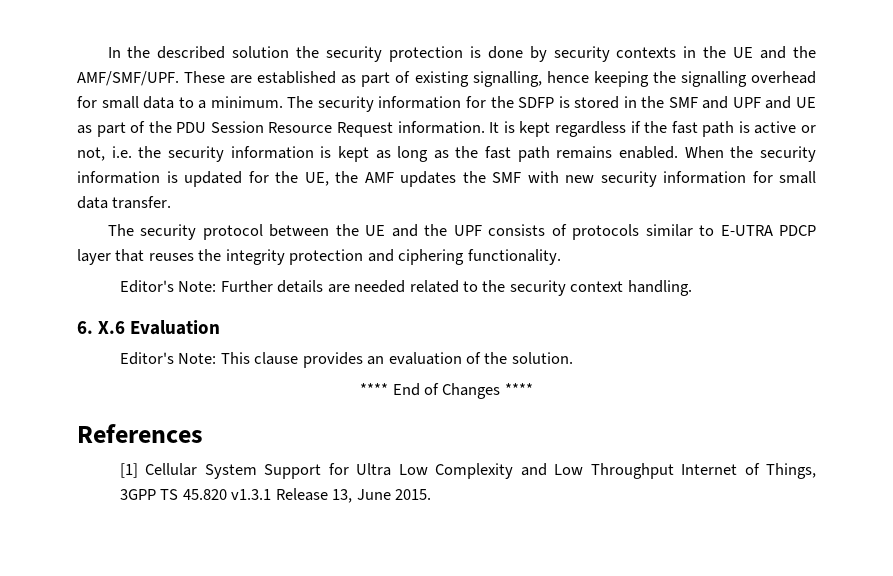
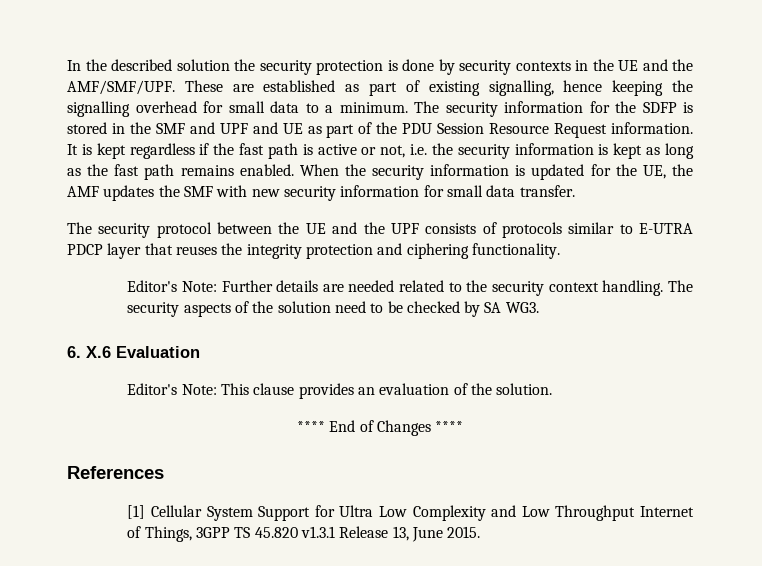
+ The security aspects of the solution need to be checked by SA WG3.

